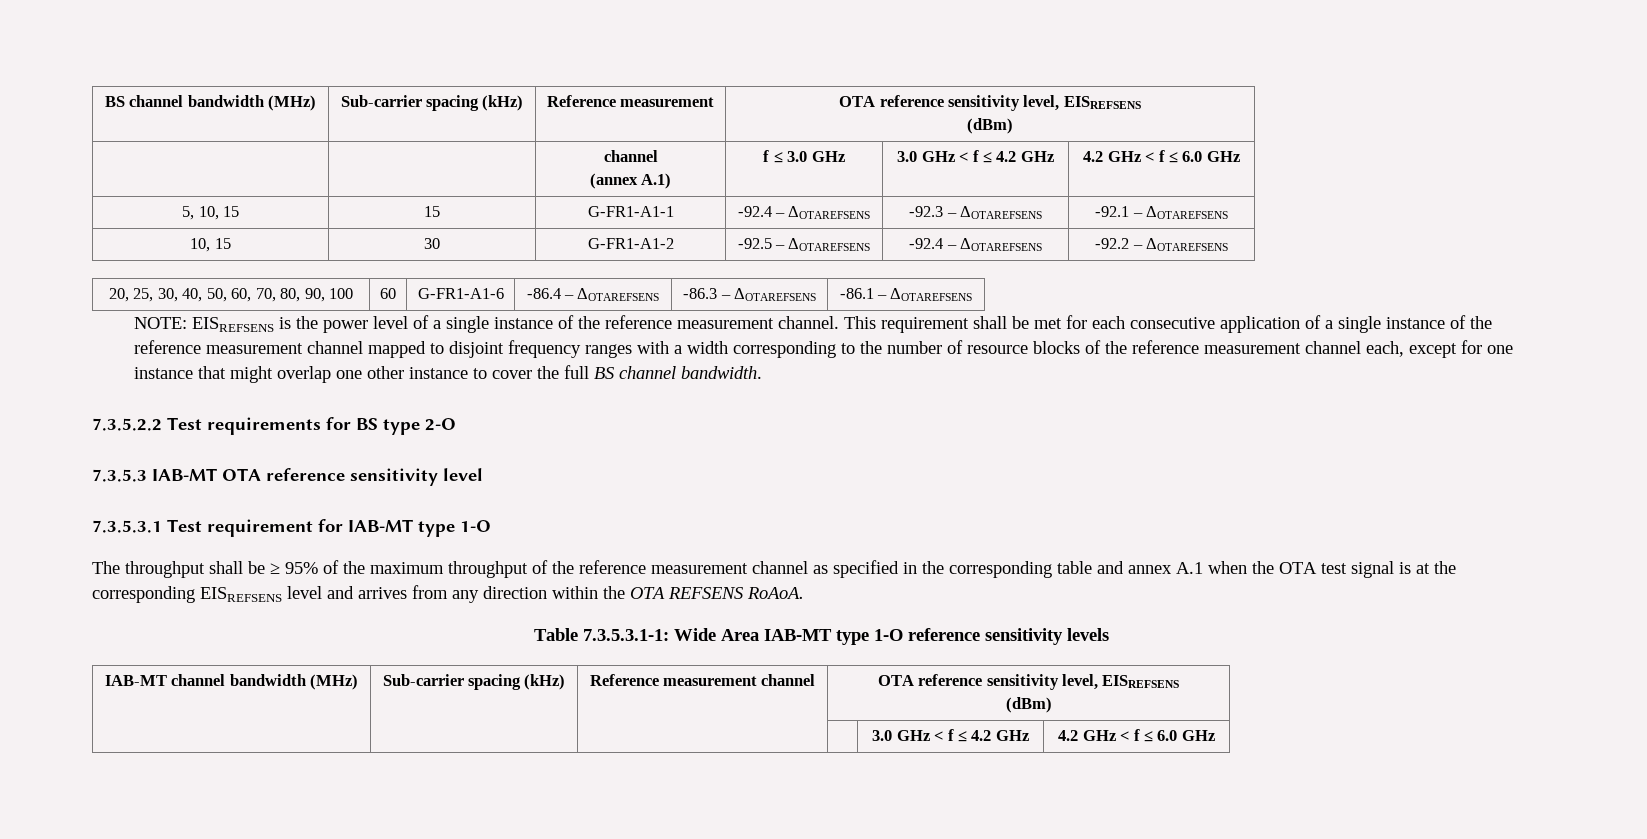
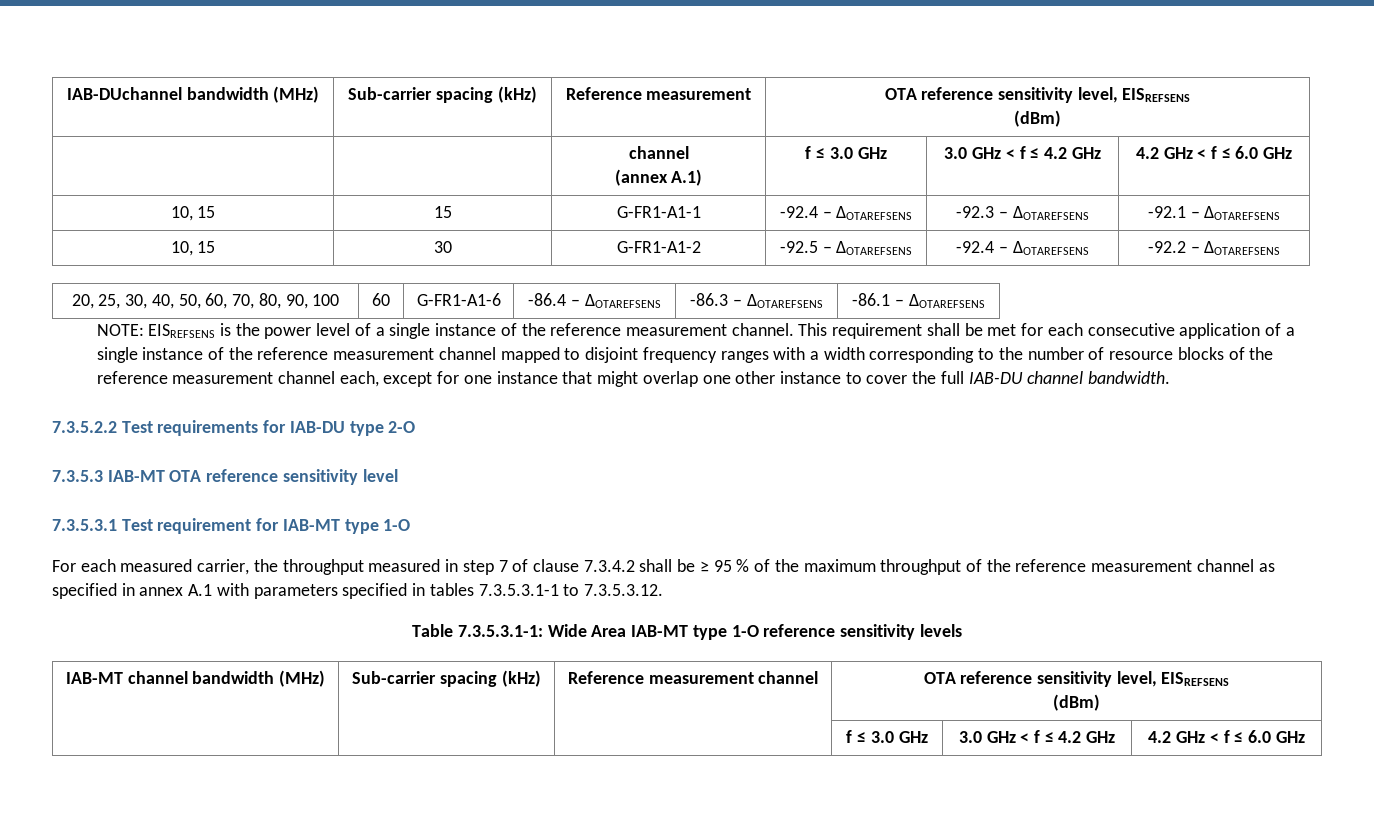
- BS channel bandwidth (MHz) | Sub-carrier spacing (kHz) | Reference measurement | OTA reference sensitivity level, EISREFSENS
+ IAB-DUchannel bandwidth (MHz) | Sub-carrier spacing (kHz) | Reference measurement | OTA reference sensitivity level, EISREFSENS
- 5, 10, 15 | 15 | G-FR1-A1-1 | -92.4 – ΔOTAREFSENS | -92.3 – ΔOTAREFSENS | -92.1 – ΔOTAREFSENS
+ 10, 15 | 15 | G-FR1-A1-1 | -92.4 – ΔOTAREFSENS | -92.3 – ΔOTAREFSENS | -92.1 – ΔOTAREFSENS
- This requirement shall be met for each consecutive application of a single instance of the reference measurement channel mapped to disjoint frequency ranges with a width corresponding to the number of resource blocks of the reference measurement channel each, except for one instance that might overlap one other instance to cover the full BS channel bandwidth.
+ This requirement shall be met for each consecutive application of a single instance of the reference measurement channel mapped to disjoint frequency ranges with a width corresponding to the number of resource blocks of the reference measurement channel each, except for one instance that might overlap one other instance to cover the full IAB-DU channel bandwidth.
- 7.3.5.2.2 Test requirements for BS type 2-O
+ 7.3.5.2.2 Test requirements for IAB-DU type 2-O
- The throughput shall be ≥ 95% of the maximum throughput of the reference measurement channel as specified in the corresponding table and annex A.1 when the OTA test signal is at the corresponding EISREFSENS level and arrives from any direction within the OTA REFSENS RoAoA.
+ For each measured carrier, the throughput measured in step 7 of clause 7.3.4.2 shall be ≥ 95 % of the maximum throughput of the reference measurement channel as specified in annex A.1 with parameters specified in tables 7.3.5.3.1-1 to 7.3.5.3.12.
- | | | | 3.0 GHz < f ≤ 4.2 GHz | 4.2 GHz < f ≤ 6.0 GHz
+ | | | f ≤ 3.0 GHz | 3.0 GHz < f ≤ 4.2 GHz | 4.2 GHz < f ≤ 6.0 GHz

